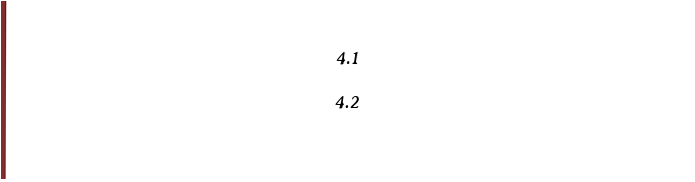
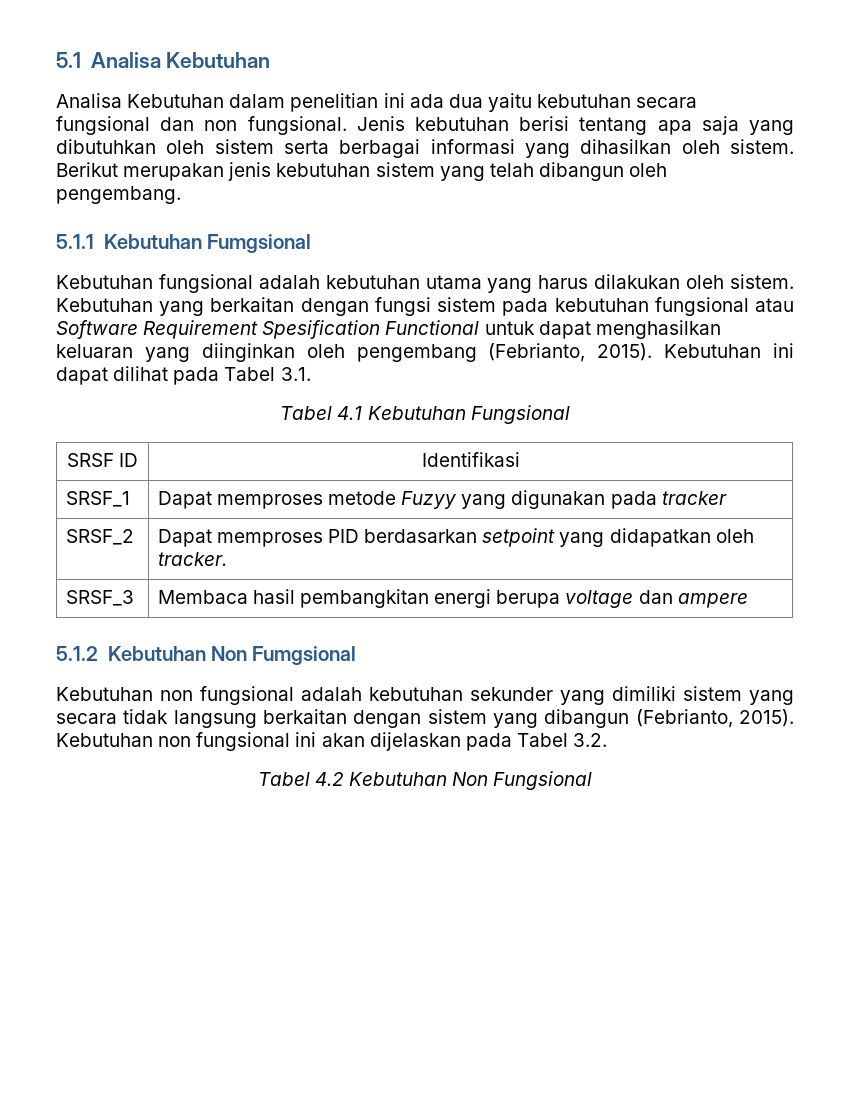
- 4.1
- 4.2
+ 5.1 Analisa Kebutuhan
+ Analisa Kebutuhan dalam penelitian ini ada dua yaitu kebutuhan secara fungsional dan non fungsional. Jenis kebutuhan berisi tentang apa saja yang dibutuhkan oleh sistem serta berbagai informasi yang dihasilkan oleh sistem. Berikut merupakan jenis kebutuhan sistem yang telah dibangun oleh pengembang.
+ 5.1.1 Kebutuhan Fumgsional
+ Kebutuhan fungsional adalah kebutuhan utama yang harus dilakukan oleh sistem. Kebutuhan yang berkaitan dengan fungsi sistem pada kebutuhan fungsional atau Software Requirement Spesification Functional untuk dapat menghasilkan keluaran yang diinginkan oleh pengembang (Febrianto, 2015). Kebutuhan ini dapat dilihat pada Tabel 3.1.
+ Tabel 4.1 Kebutuhan Fungsional
+ SRSF ID | Identifikasi
+ SRSF_1 | Dapat memproses metode Fuzyy yang digunakan pada tracker
+ SRSF_2 | Dapat memproses PID berdasarkan setpoint yang didapatkan oleh tracker.
+ SRSF_3 | Membaca hasil pembangkitan energi berupa voltage dan ampere
+ 5.1.2 Kebutuhan Non Fumgsional
+ Kebutuhan non fungsional adalah kebutuhan sekunder yang dimiliki sistem yang secara tidak langsung berkaitan dengan sistem yang dibangun (Febrianto, 2015). Kebutuhan non fungsional ini akan dijelaskan pada Tabel 3.2.
+ Tabel 4.2 Kebutuhan Non Fungsional

